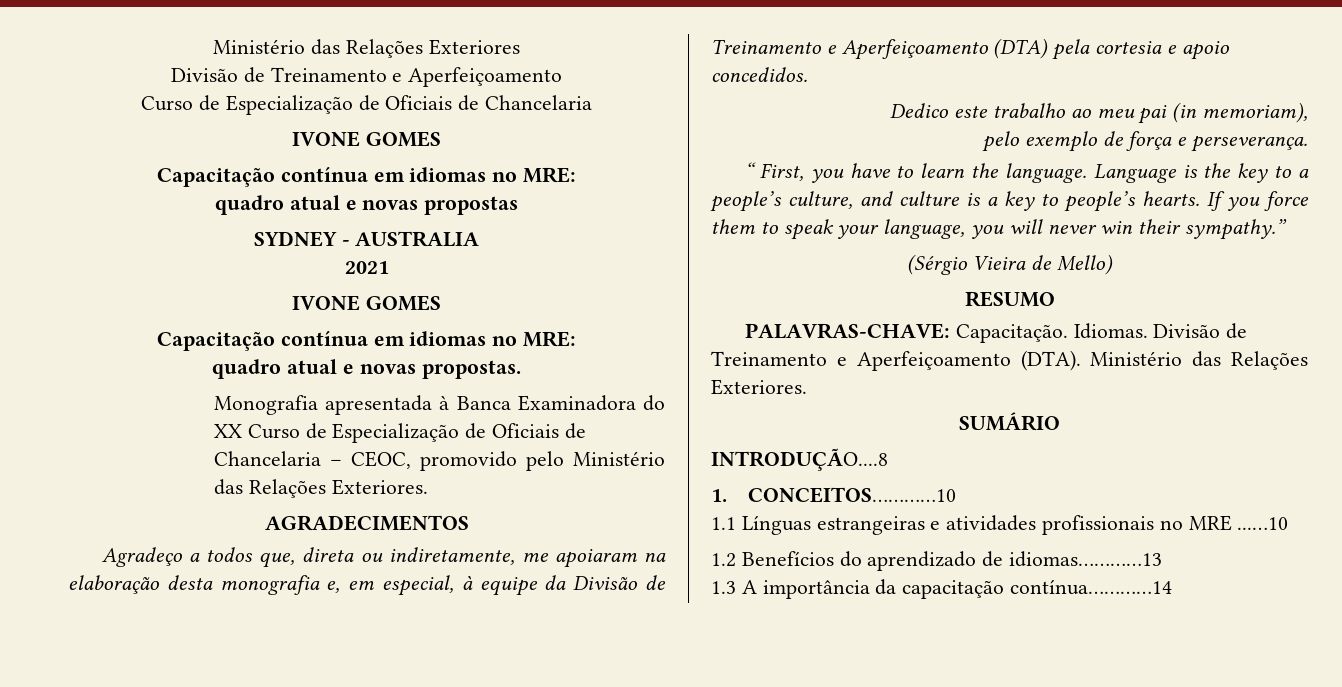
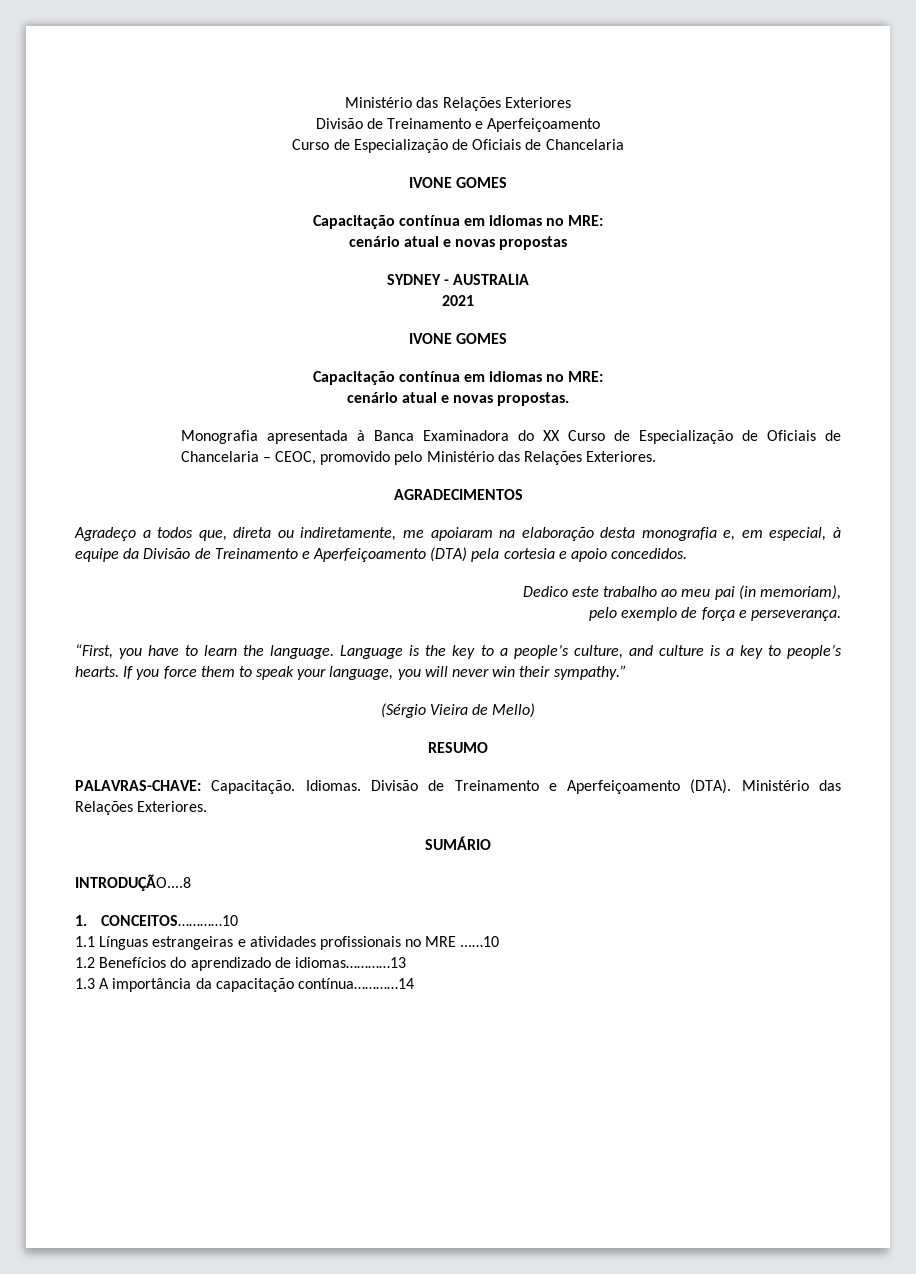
- quadro atual e novas propostas
+ cenário atual e novas propostas
- quadro atual e novas propostas.
+ cenário atual e novas propostas.
- “ First, you have to learn the language.
+ “First, you have to learn the language.

